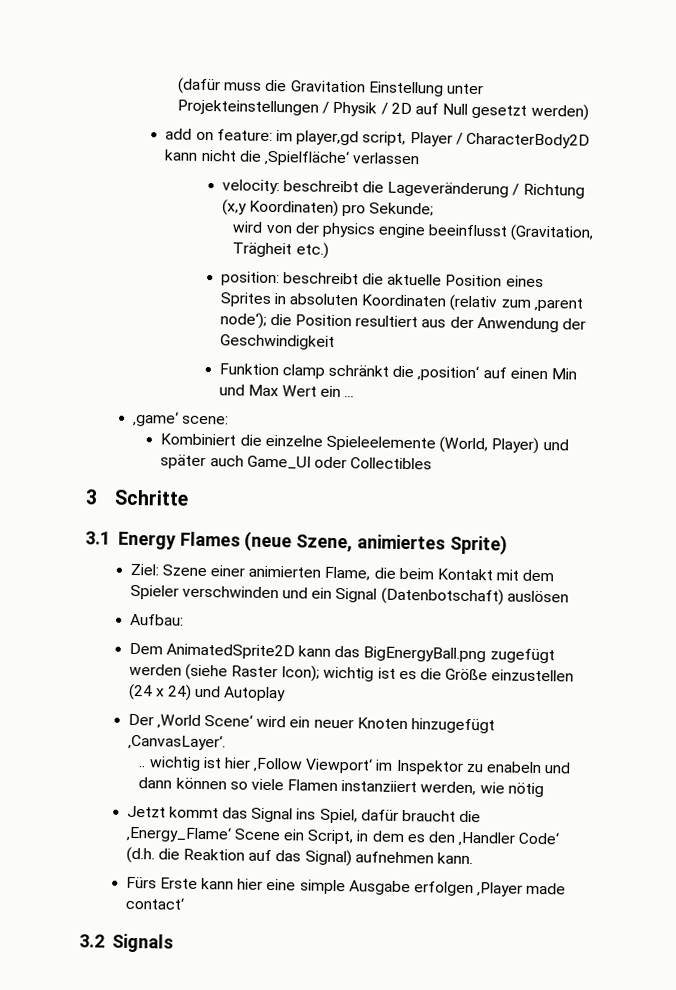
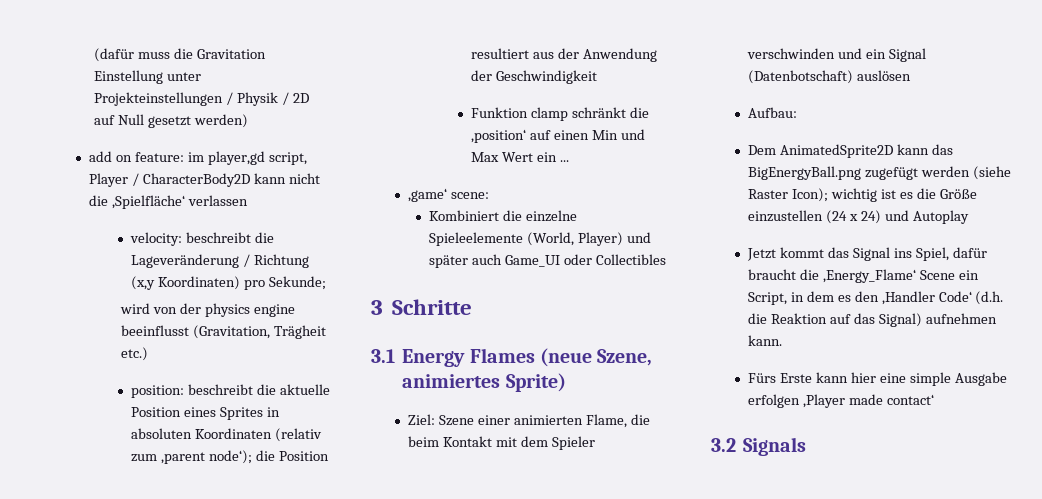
- Der ‚World Scene‘ wird ein neuer Knoten hinzugefügt ‚CanvasLayer‘.
- .. wichtig ist hier ‚Follow Viewport‘ im Inspektor zu enabeln und dann können so viele Flamen instanziiert werden, wie nötig

